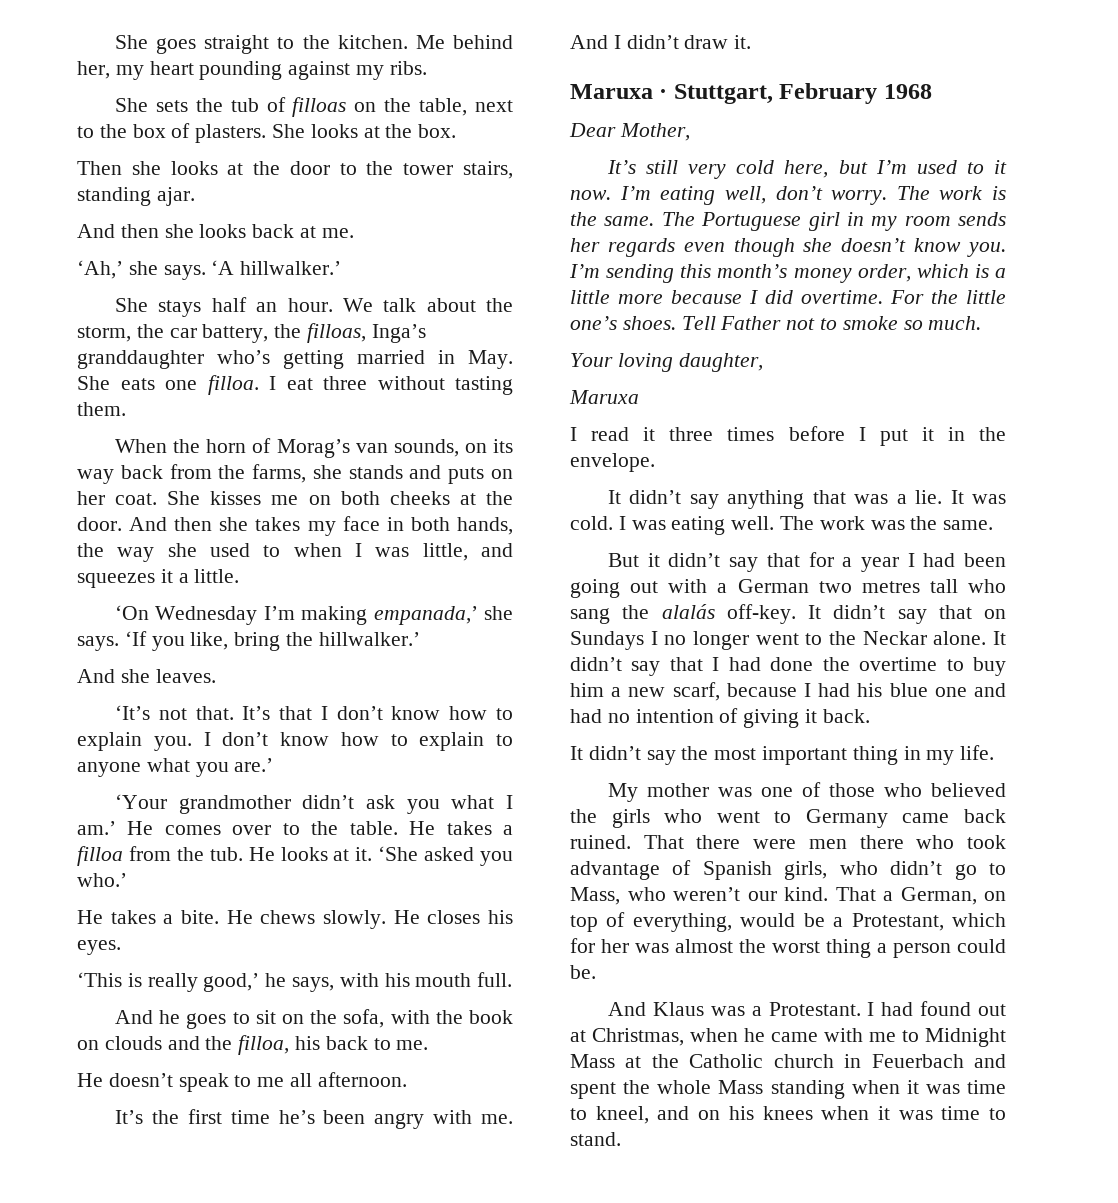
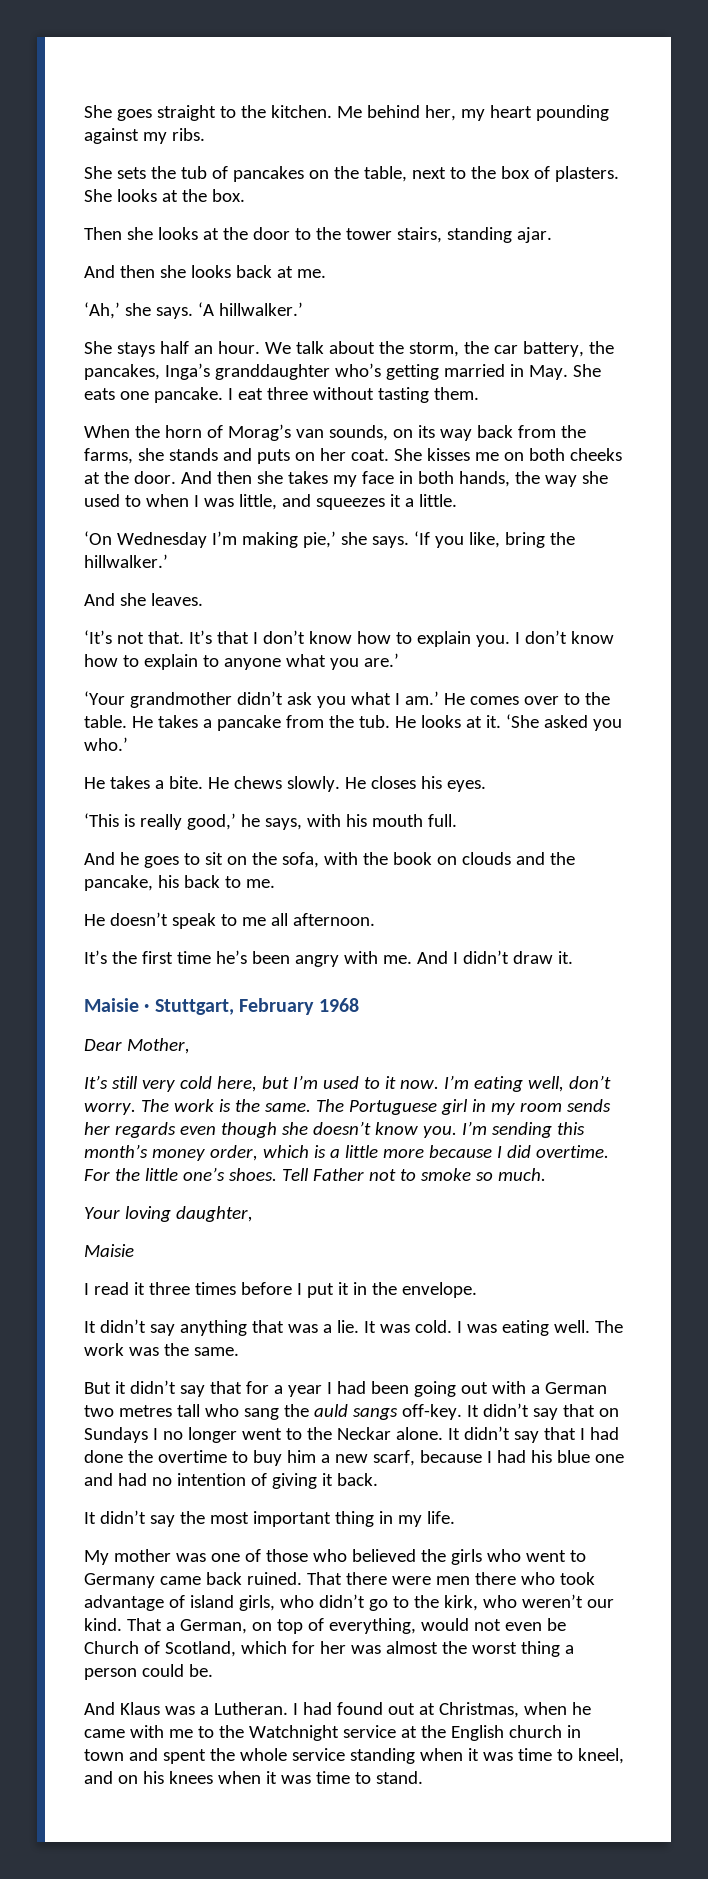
- She sets the tub of filloas on the table, next to the box of plasters.
+ She sets the tub of pancakes on the table, next to the box of plasters.
- We talk about the storm, the car battery, the filloas, Inga’s granddaughter who’s getting married in May. She eats one filloa.
+ We talk about the storm, the car battery, the pancakes, Inga’s granddaughter who’s getting married in May. She eats one pancake.
- ‘On Wednesday I’m making empanada,’ she says.
+ ‘On Wednesday I’m making pie,’ she says.
- He takes a filloa from the tub.
+ He takes a pancake from the tub.
- And he goes to sit on the sofa, with the book on clouds and the filloa, his back to me.
+ And he goes to sit on the sofa, with the book on clouds and the pancake, his back to me.
- Maruxa · Stuttgart, February 1968
+ Maisie · Stuttgart, February 1968
  Your loving daughter,
- Maruxa
+ Maisie
- But it didn’t say that for a year I had been going out with a German two metres tall who sang the alalás off-key.
+ But it didn’t say that for a year I had been going out with a German two metres tall who sang the auld sangs off-key.
- That there were men there who took advantage of Spanish girls, who didn’t go to Mass, who weren’t our kind.
+ That there were men there who took advantage of island girls, who didn’t go to the kirk, who weren’t our kind.
- That a German, on top of everything, would be a Protestant, which for her was almost the worst thing a person could be.
+ That a German, on top of everything, would not even be Church of Scotland, which for her was almost the worst thing a person could be.
- And Klaus was a Protestant.
+ And Klaus was a Lutheran.
- I had found out at Christmas, when he came with me to Midnight Mass at the Catholic church in Feuerbach and spent the whole Mass standing when it was time to kneel, and on his knees when it was time to stand.
+ I had found out at Christmas, when he came with me to the Watchnight service at the English church in town and spent the whole service standing when it was time to kneel, and on his knees when it was time to stand.

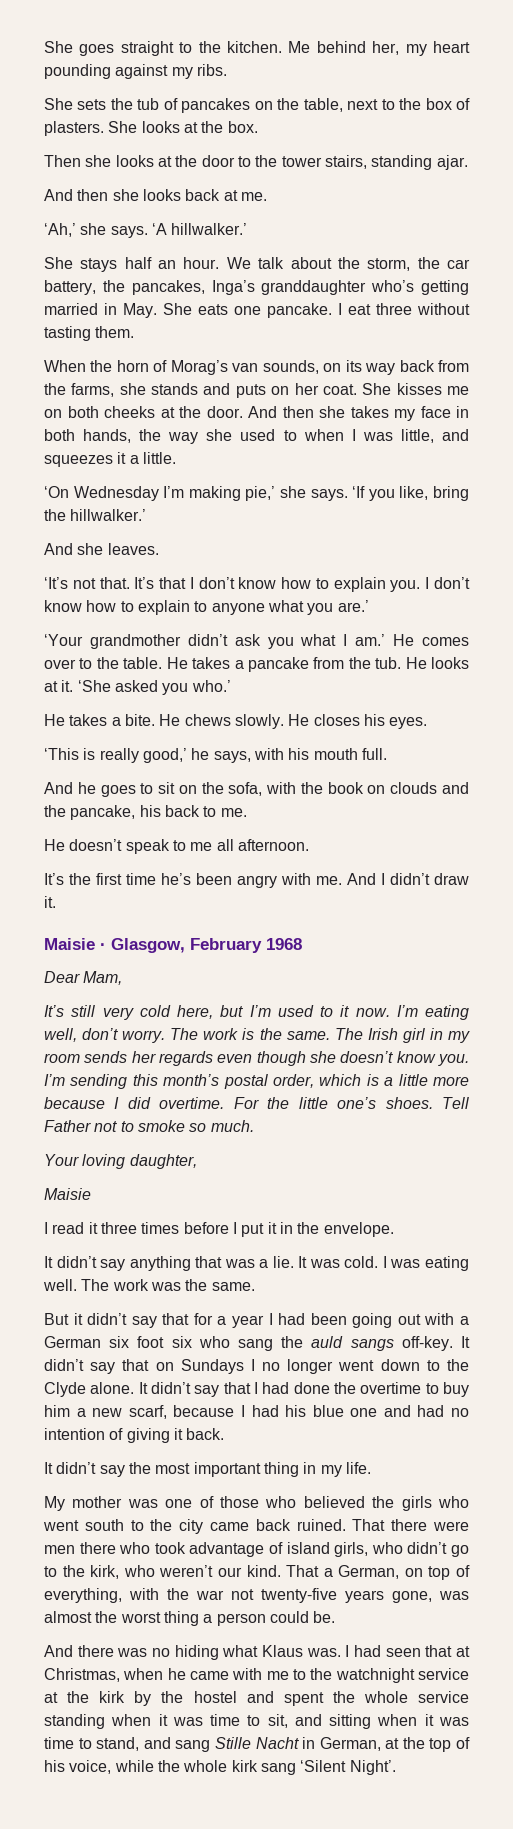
- Maisie · Stuttgart, February 1968
+ Maisie · Glasgow, February 1968
- Dear Mother,
+ Dear Mam,
- The Portuguese girl in my room sends her regards even though she doesn’t know you.
+ The Irish girl in my room sends her regards even though she doesn’t know you.
- I’m sending this month’s money order, which is a little more because I did overtime.
+ I’m sending this month’s postal order, which is a little more because I did overtime.
- But it didn’t say that for a year I had been going out with a German two metres tall who sang the auld sangs off-key.
+ But it didn’t say that for a year I had been going out with a German six foot six who sang the auld sangs off-key.
- It didn’t say that on Sundays I no longer went to the Neckar alone.
+ It didn’t say that on Sundays I no longer went down to the Clyde alone.
- My mother was one of those who believed the girls who went to Germany came back ruined.
+ My mother was one of those who believed the girls who went south to the city came back ruined.
- That a German, on top of everything, would not even be Church of Scotland, which for her was almost the worst thing a person could be.
+ That a German, on top of everything, with the war not twenty-five years gone, was almost the worst thing a person could be.
- And Klaus was a Lutheran. I had found out at Christmas, when he came with me to the Watchnight service at the English church in town and spent the whole service standing when it was time to kneel, and on his knees when it was time to stand.
+ And there was no hiding what Klaus was. I had seen that at Christmas, when he came with me to the watchnight service at the kirk by the hostel and spent the whole service standing when it was time to sit, and sitting when it was time to stand, and sang Stille Nacht in German, at the top of his voice, while the whole kirk sang ‘Silent Night’.

